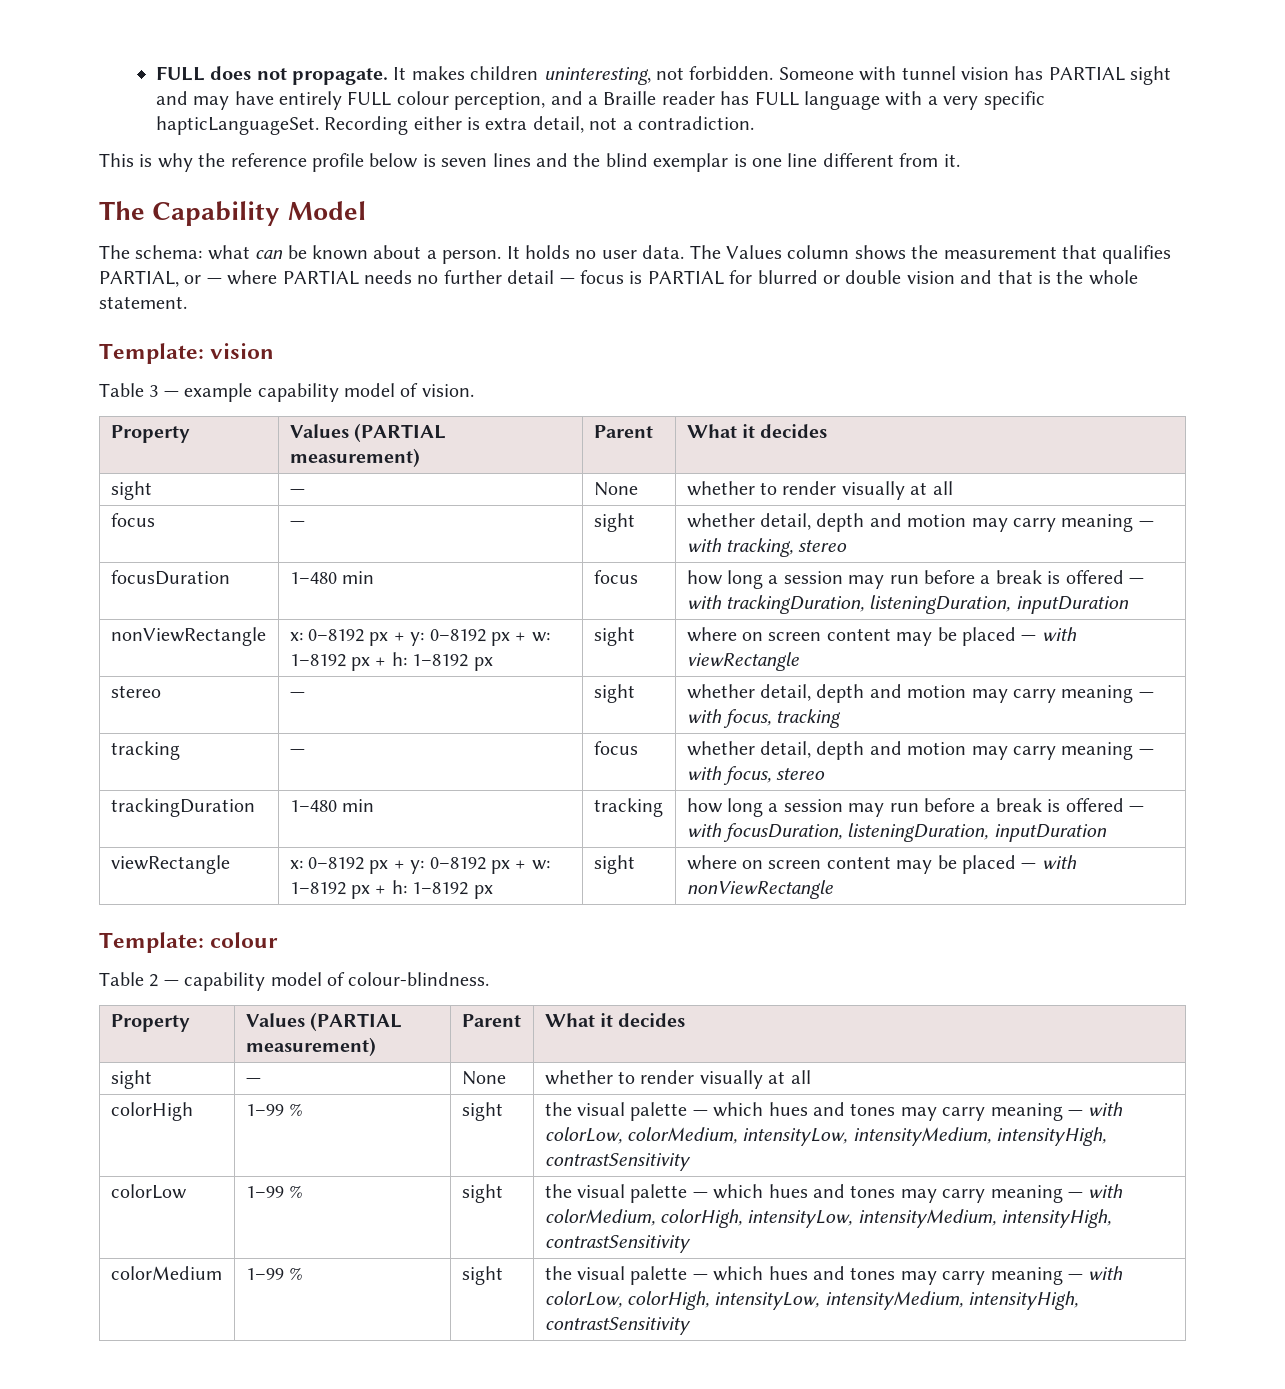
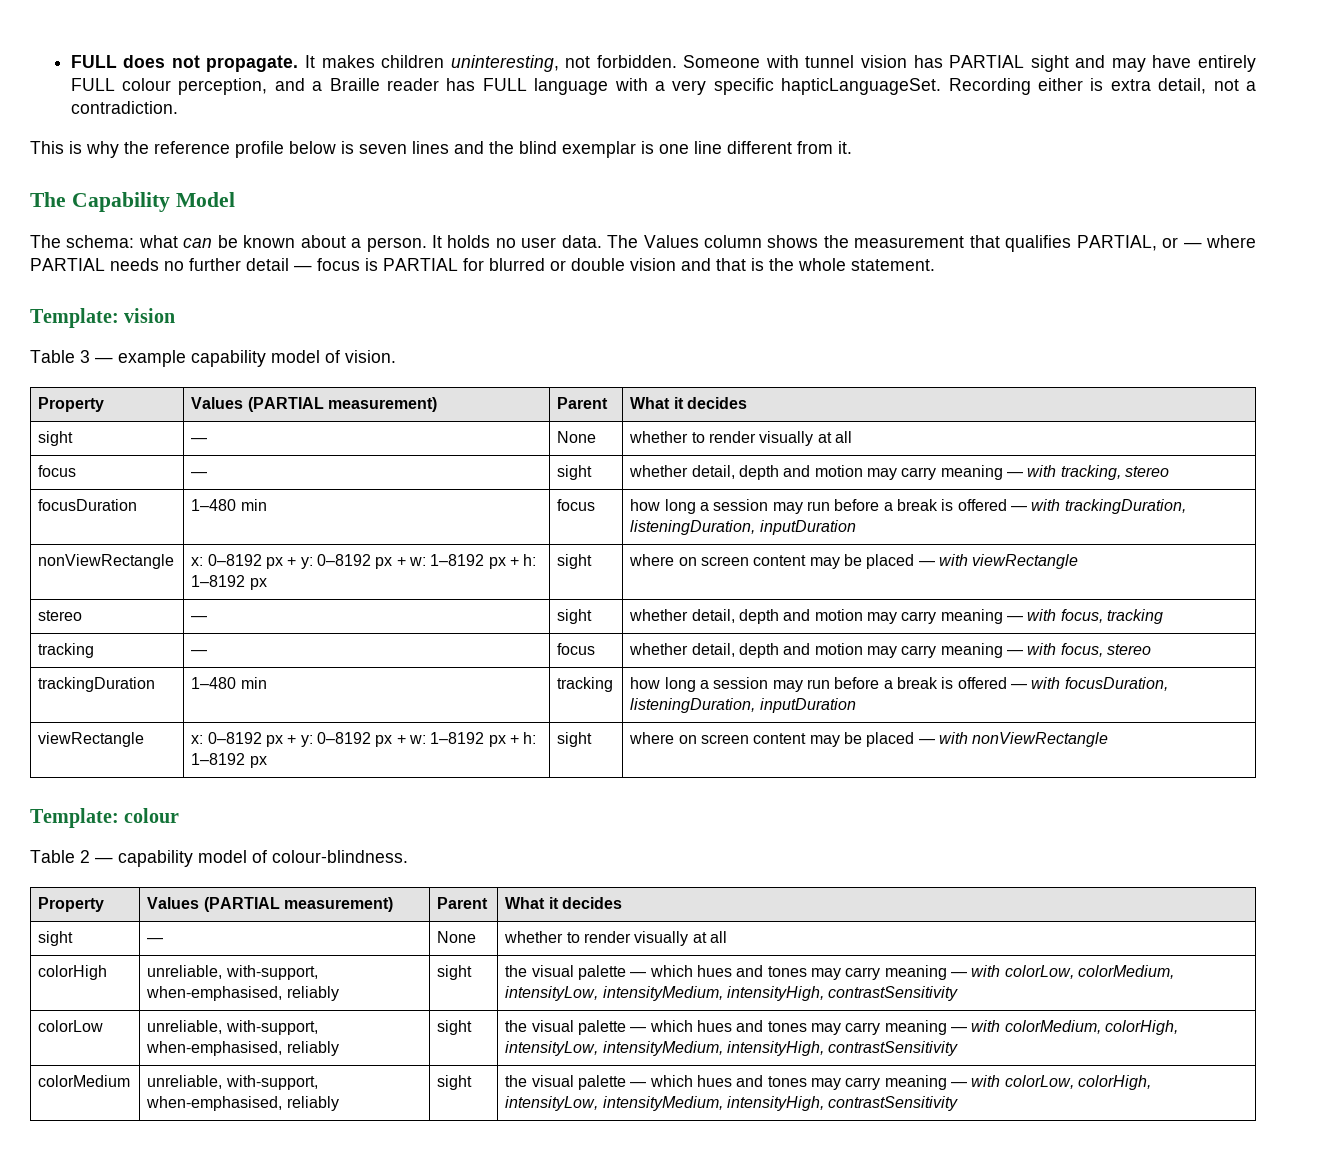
- colorHigh | 1–99 % | sight | the visual palette — which hues and tones may carry meaning — with colorLow, colorMedium, intensityLow, intensityMedium, intensityHigh, contrastSensitivity
+ colorHigh | unreliable, with-support, when-emphasised, reliably | sight | the visual palette — which hues and tones may carry meaning — with colorLow, colorMedium, intensityLow, intensityMedium, intensityHigh, contrastSensitivity
- colorLow | 1–99 % | sight | the visual palette — which hues and tones may carry meaning — with colorMedium, colorHigh, intensityLow, intensityMedium, intensityHigh, contrastSensitivity
+ colorLow | unreliable, with-support, when-emphasised, reliably | sight | the visual palette — which hues and tones may carry meaning — with colorMedium, colorHigh, intensityLow, intensityMedium, intensityHigh, contrastSensitivity
- colorMedium | 1–99 % | sight | the visual palette — which hues and tones may carry meaning — with colorLow, colorHigh, intensityLow, intensityMedium, intensityHigh, contrastSensitivity
+ colorMedium | unreliable, with-support, when-emphasised, reliably | sight | the visual palette — which hues and tones may carry meaning — with colorLow, colorHigh, intensityLow, intensityMedium, intensityHigh, contrastSensitivity

